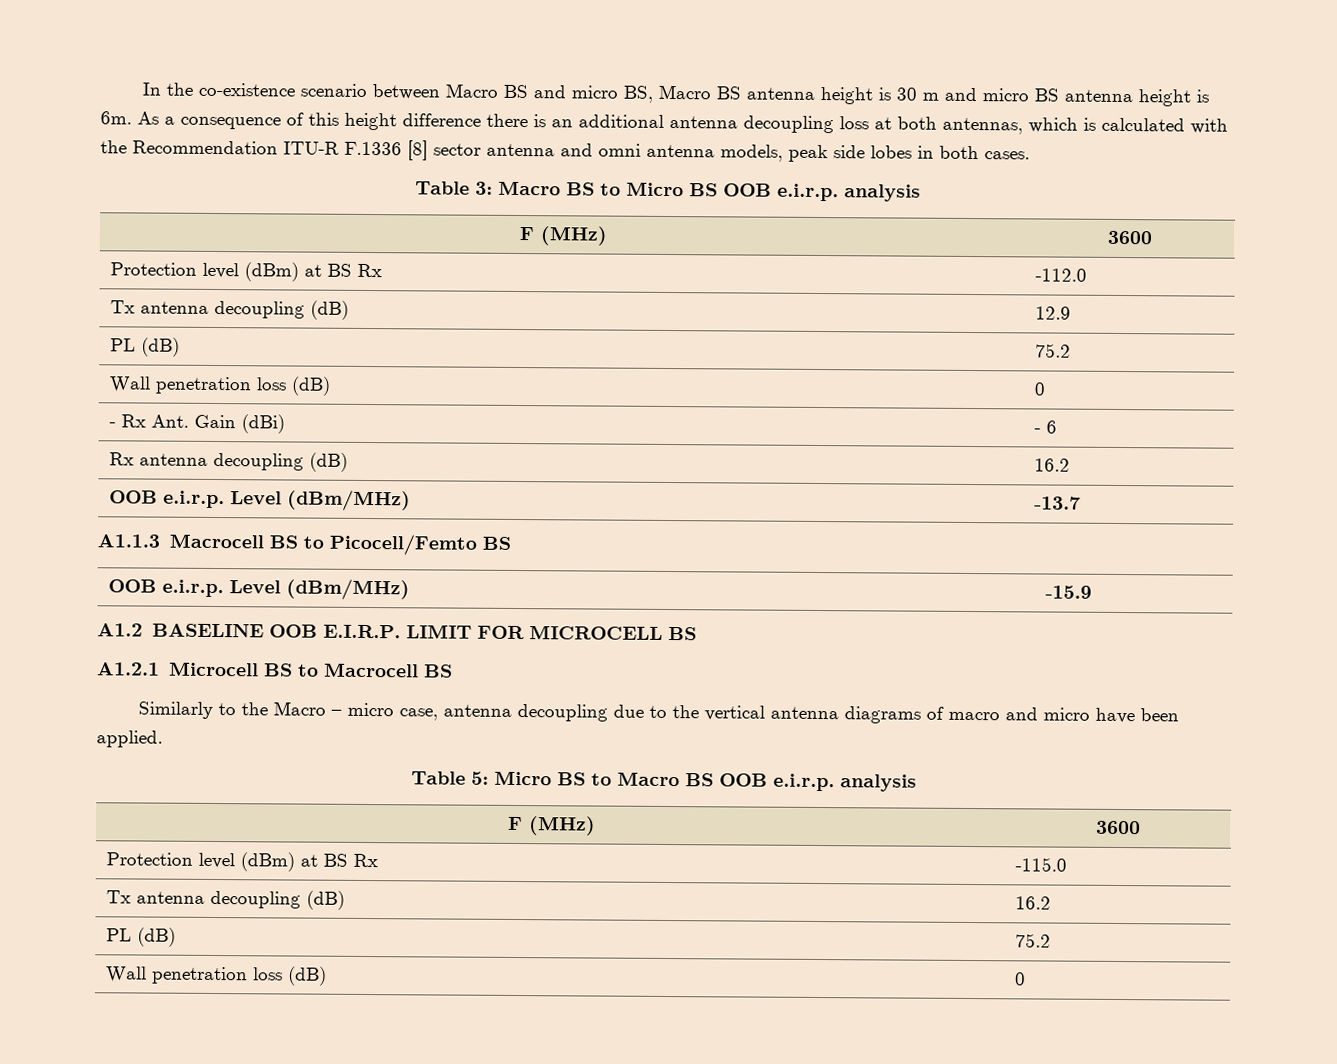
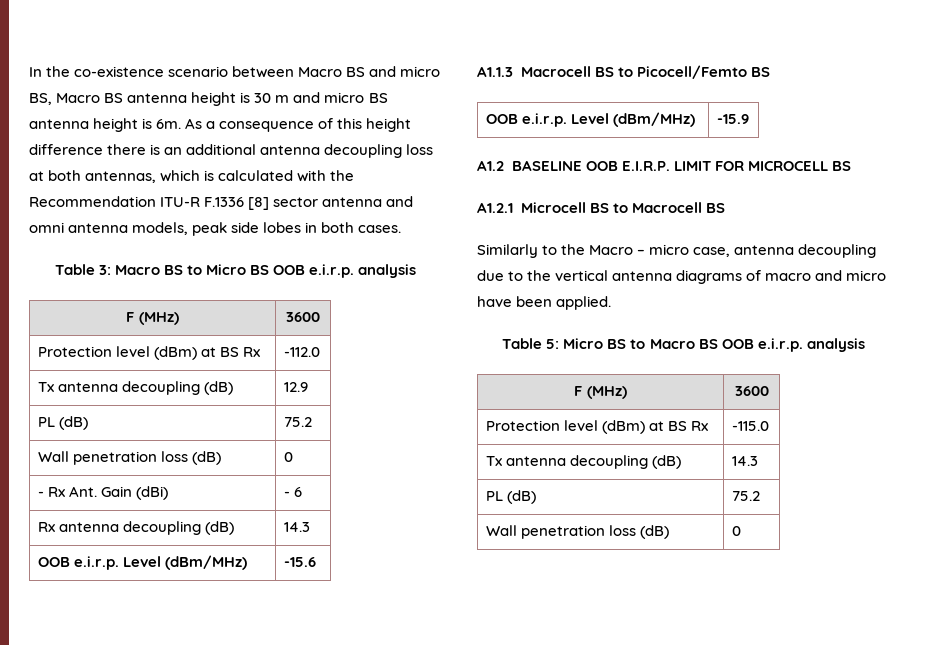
- Rx antenna decoupling (dB) | 16.2
- OOB e.i.r.p. Level (dBm/MHz) | -13.7
+ Rx antenna decoupling (dB) | 14.3
+ OOB e.i.r.p. Level (dBm/MHz) | -15.6
- Tx antenna decoupling (dB) | 16.2
+ Tx antenna decoupling (dB) | 14.3

